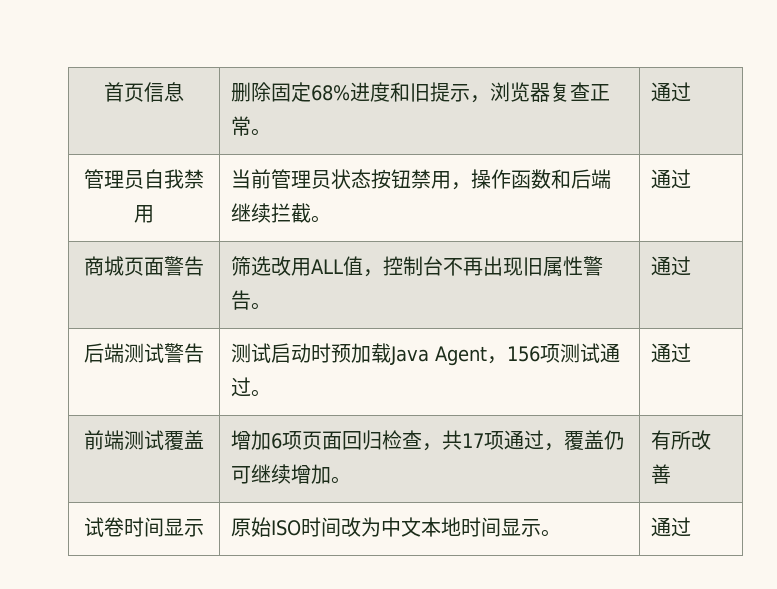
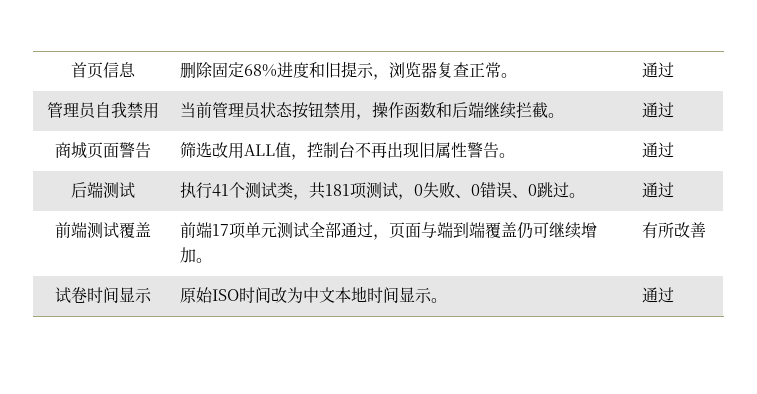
- 后端测试警告 | 测试启动时预加载Java Agent，156项测试通过。 | 通过
+ 后端测试 | 执行41个测试类，共181项测试，0失败、0错误、0跳过。 | 通过
- 前端测试覆盖 | 增加6项页面回归检查，共17项通过，覆盖仍可继续增加。 | 有所改善
+ 前端测试覆盖 | 前端17项单元测试全部通过，页面与端到端覆盖仍可继续增加。 | 有所改善

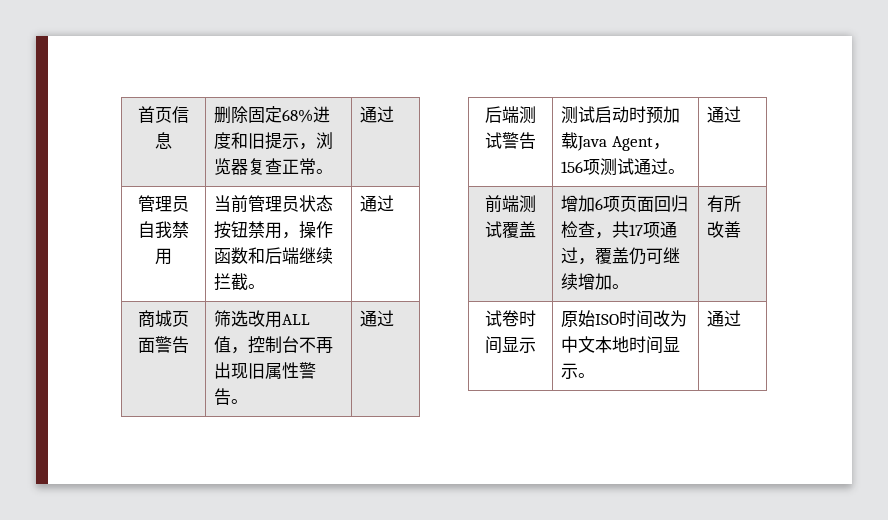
- 后端测试 | 执行41个测试类，共181项测试，0失败、0错误、0跳过。 | 通过
+ 后端测试警告 | 测试启动时预加载Java Agent，156项测试通过。 | 通过
- 前端测试覆盖 | 前端17项单元测试全部通过，页面与端到端覆盖仍可继续增加。 | 有所改善
+ 前端测试覆盖 | 增加6项页面回归检查，共17项通过，覆盖仍可继续增加。 | 有所改善

